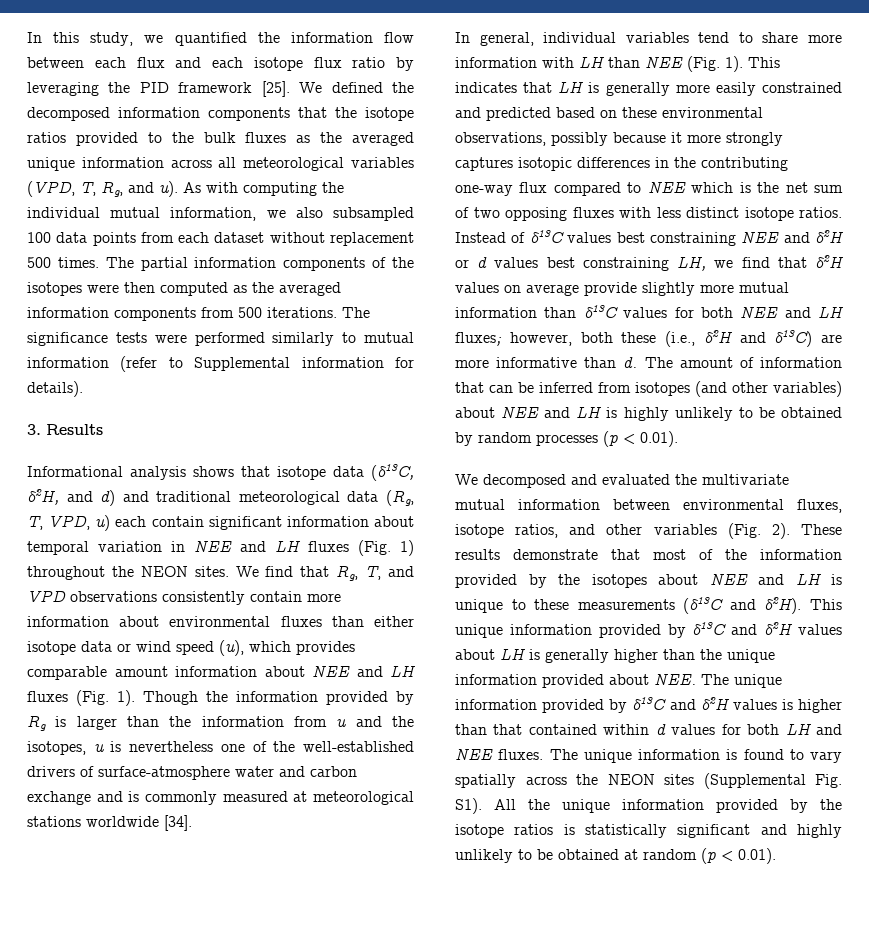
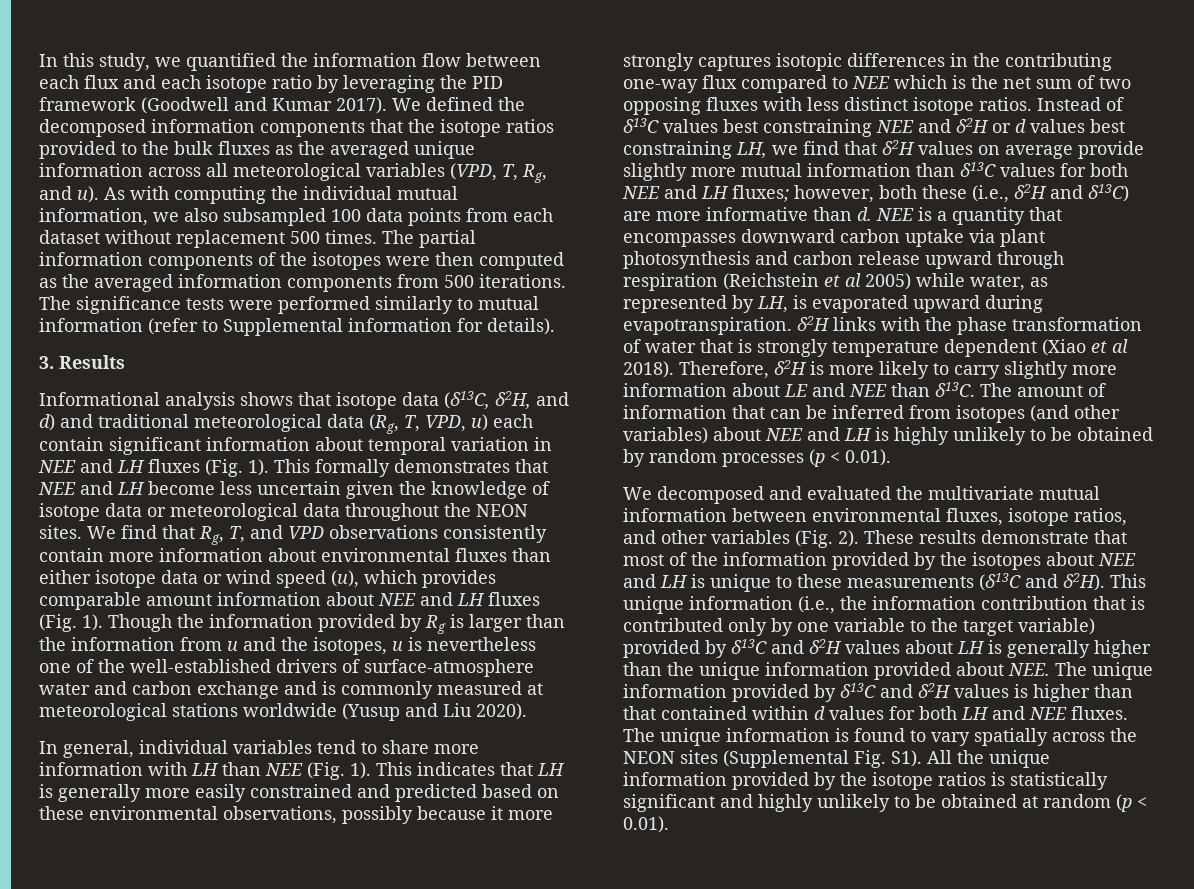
- In this study, we quantified the information flow between each flux and each isotope flux ratio by leveraging the PID framework [25].
+ In this study, we quantified the information flow between each flux and each isotope ratio by leveraging the PID framework (Goodwell and Kumar 2017).
- Informational analysis shows that isotope data (δ13C, δ2H, and d) and traditional meteorological data (Rg, T, VPD, u) each contain significant information about temporal variation in NEE and LH fluxes (Fig. 1) throughout the NEON sites.
+ Informational analysis shows that isotope data (δ13C, δ2H, and d) and traditional meteorological data (Rg, T, VPD, u) each contain significant information about temporal variation in NEE and LH fluxes (Fig. 1). This formally demonstrates that NEE and LH become less uncertain given the knowledge of isotope data or meteorological data throughout the NEON sites.
- Though the information provided by Rg is larger than the information from u and the isotopes, u is nevertheless one of the well-established drivers of surface-atmosphere water and carbon exchange and is commonly measured at meteorological stations worldwide [34].
+ Though the information provided by Rg is larger than the information from u and the isotopes, u is nevertheless one of the well-established drivers of surface-atmosphere water and carbon exchange and is commonly measured at meteorological stations worldwide (Yusup and Liu 2020).
+ NEE is a quantity that encompasses downward carbon uptake via plant photosynthesis and carbon release upward through respiration (Reichstein et al 2005) while water, as represented by LH, is evaporated upward during evapotranspiration. δ2H links with the phase transformation of water that is strongly temperature dependent (Xiao et al 2018). Therefore, δ2H is more likely to carry slightly more information about LE and NEE than δ13C.
- This unique information provided by δ13C and δ2H values about LH is generally higher than the unique information provided about NEE. The unique information provided by δ13C and δ2H values is higher than that contained within d values for both LH and NEE fluxes.
+ This unique information (i.e., the information contribution that is contributed only by one variable to the target variable) provided by δ13C and δ2H values about LH is generally higher than the unique information provided about NEE. The unique information provided by δ13C and δ2H values is higher than that contained within d values for both LH and NEE fluxes.

